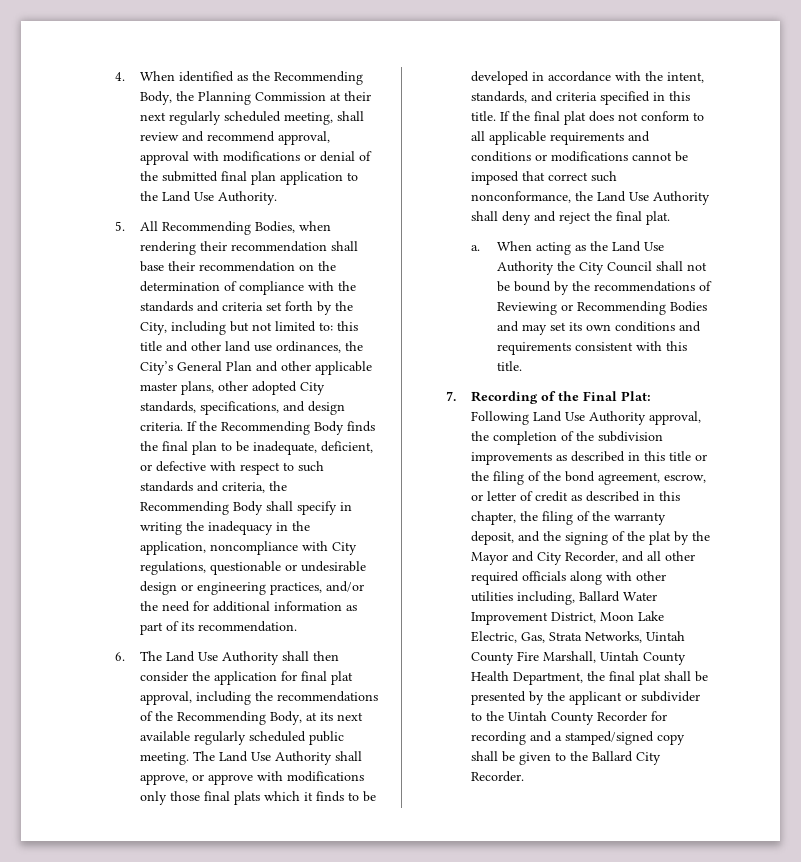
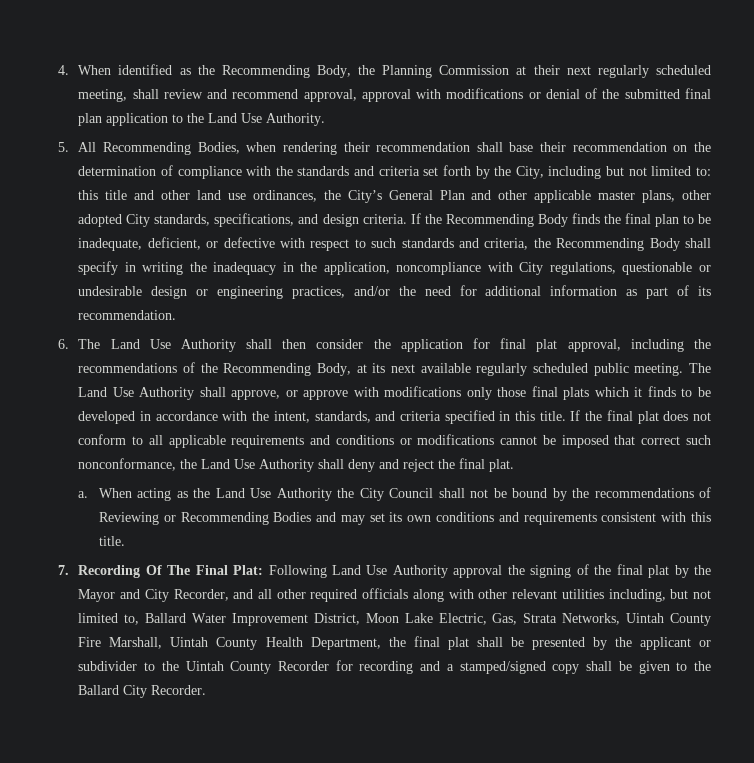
- 7. Recording of the Final Plat:
+ 7. Recording Of The Final Plat:
- Following Land Use Authority approval, the completion of the subdivision improvements as described in this title or the filing of the bond agreement, escrow, or letter of credit as described in this chapter, the filing of the warranty deposit, and the signing of the plat by the Mayor and City Recorder, and all other required officials along with other utilities including, Ballard Water Improvement District, Moon Lake Electric, Gas, Strata Networks, Uintah County Fire Marshall, Uintah County Health Department, the final plat shall be presented by the applicant or subdivider to the Uintah County Recorder for recording and a stamped/signed copy shall be given to the Ballard City Recorder.
+ Following Land Use Authority approval the signing of the final plat by the Mayor and City Recorder, and all other required officials along with other relevant utilities including, but not limited to, Ballard Water Improvement District, Moon Lake Electric, Gas, Strata Networks, Uintah County Fire Marshall, Uintah County Health Department, the final plat shall be presented by the applicant or subdivider to the Uintah County Recorder for recording and a stamped/signed copy shall be given to the Ballard City Recorder.

